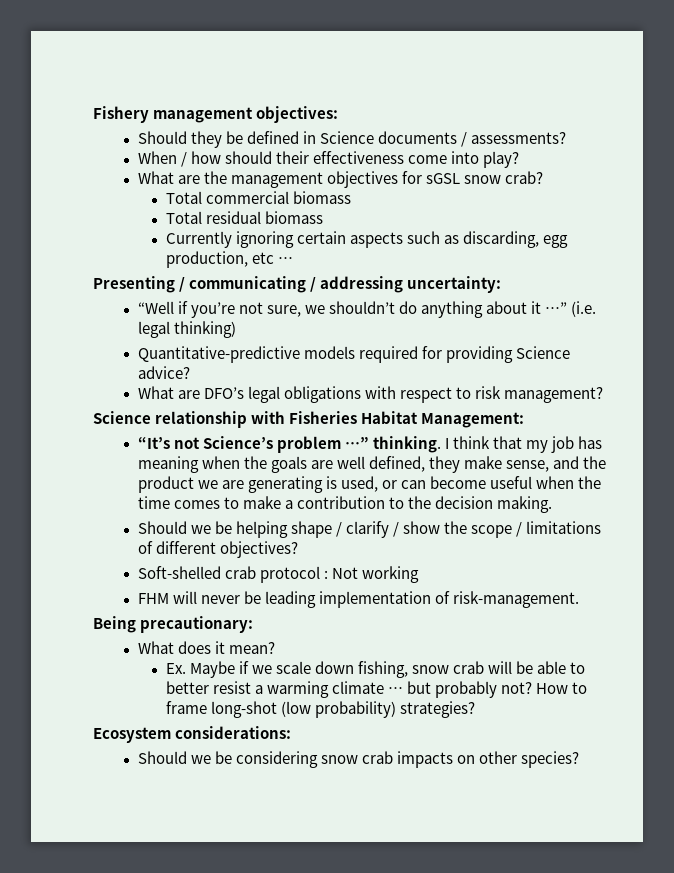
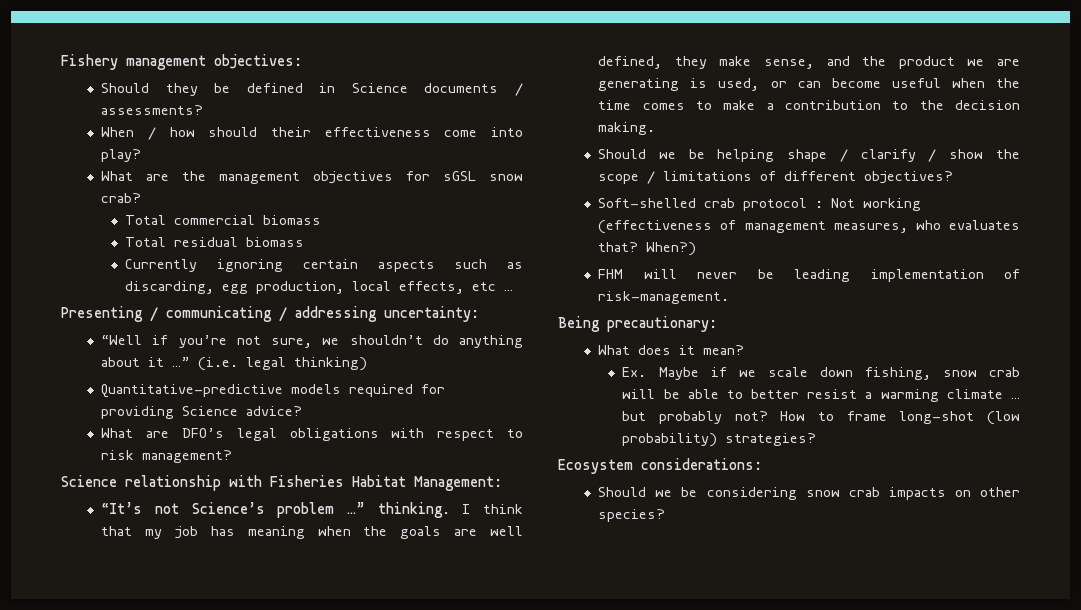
- Currently ignoring certain aspects such as discarding, egg production, etc …
+ Currently ignoring certain aspects such as discarding, egg production, local effects, etc …
- Soft-shelled crab protocol : Not working
+ Soft-shelled crab protocol : Not working (effectiveness of management measures, who evaluates that? When?)

